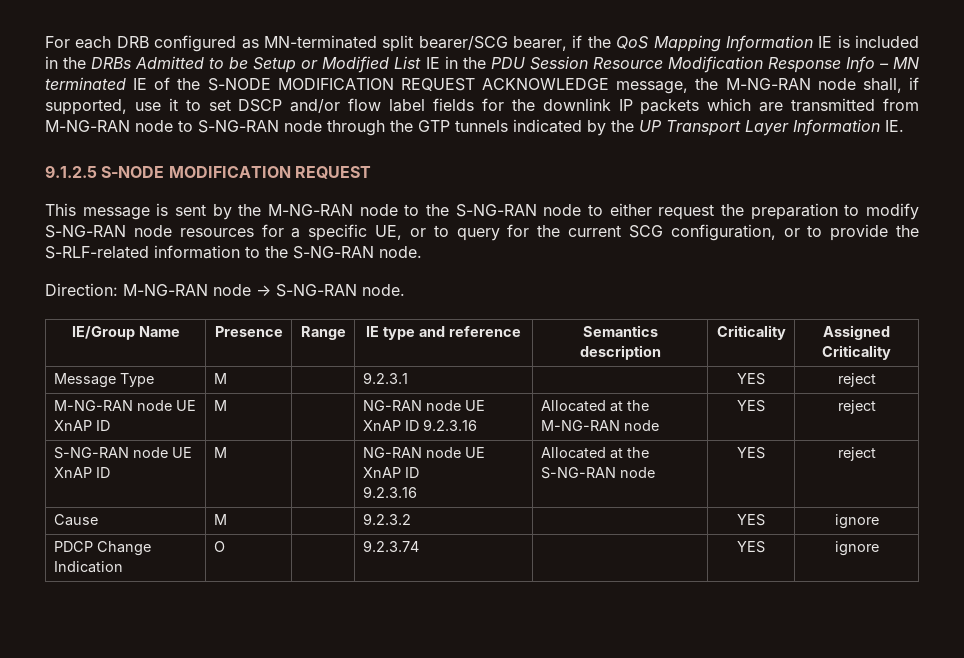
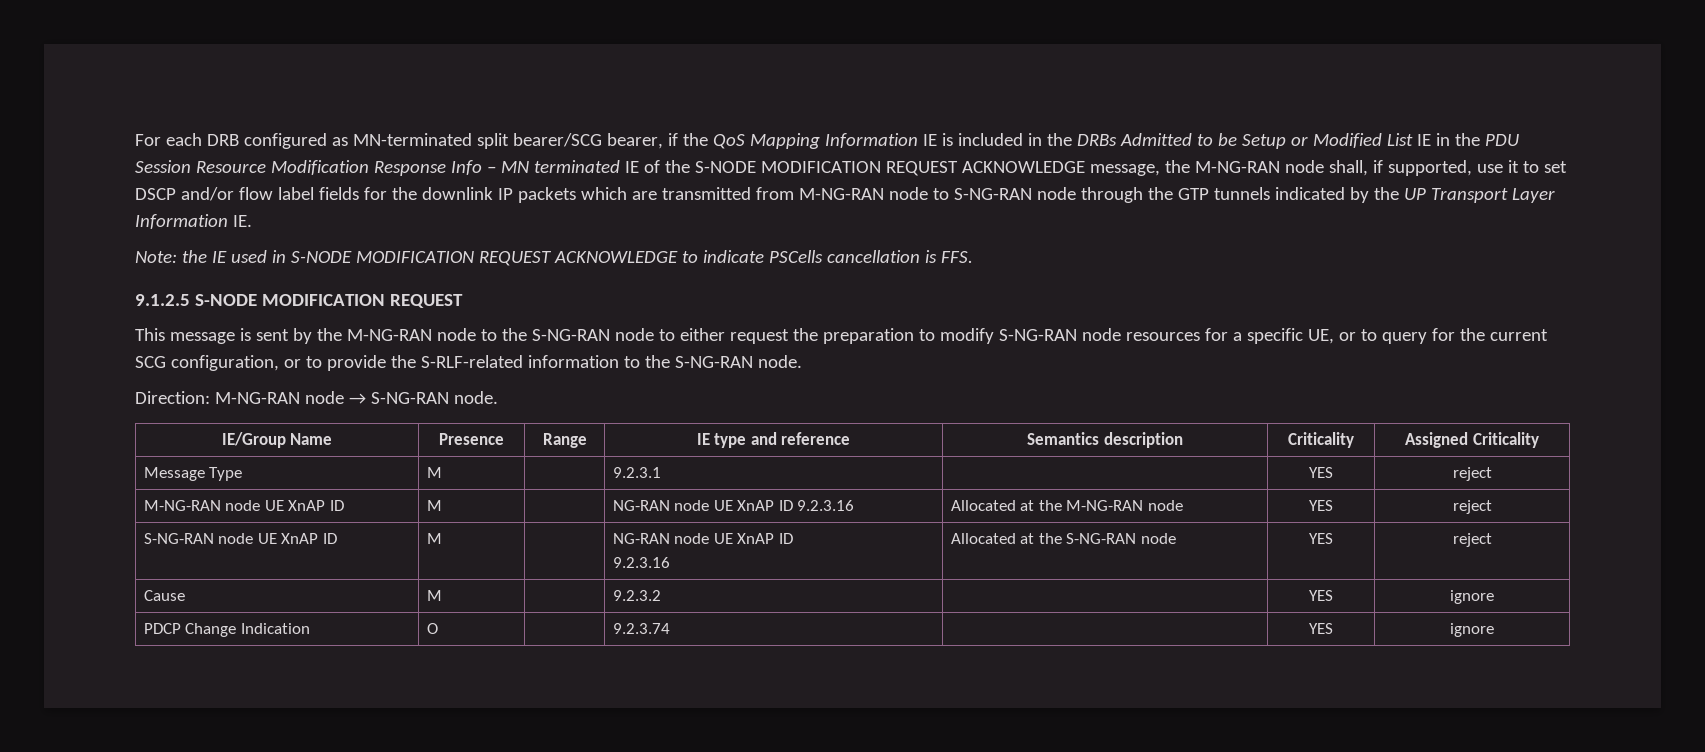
+ Note: the IE used in S-NODE MODIFICATION REQUEST ACKNOWLEDGE to indicate PSCells cancellation is FFS.

